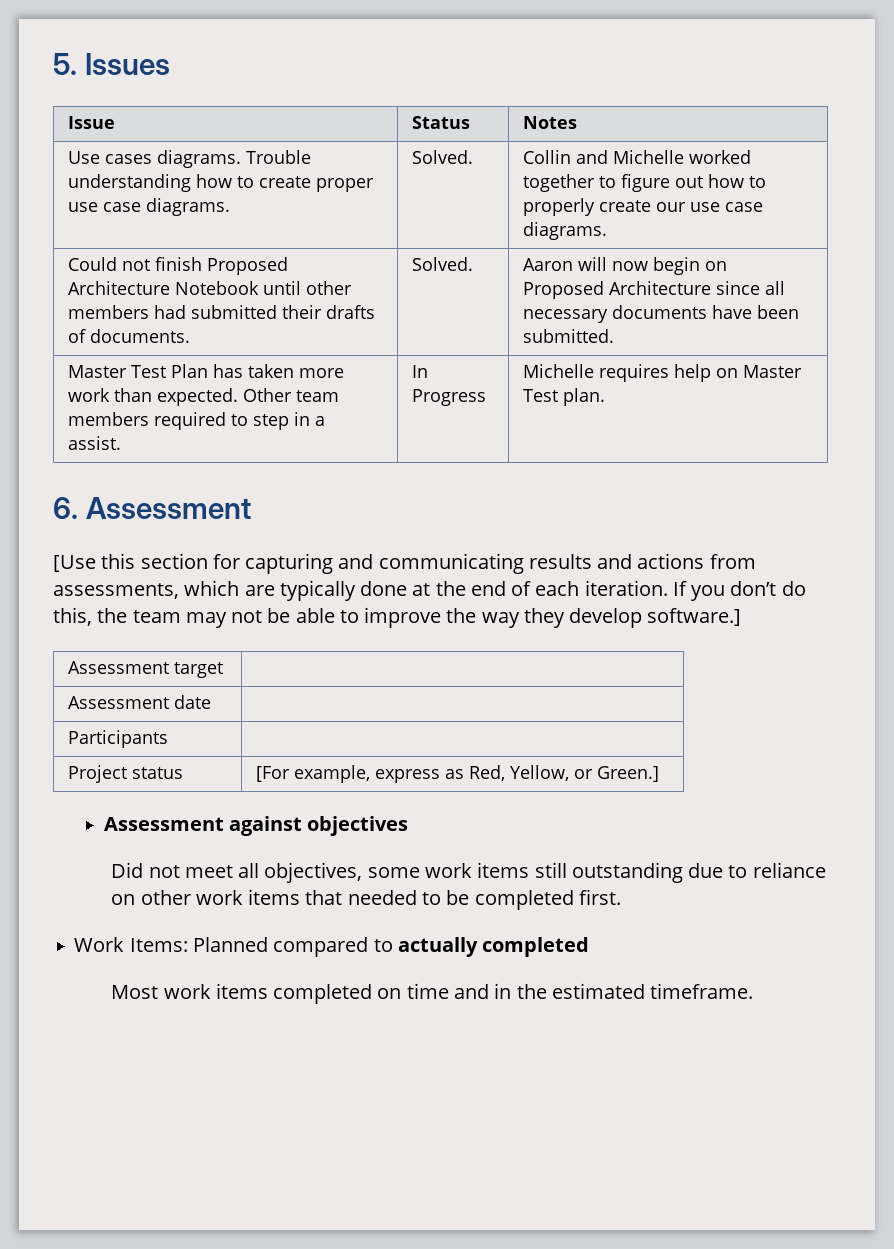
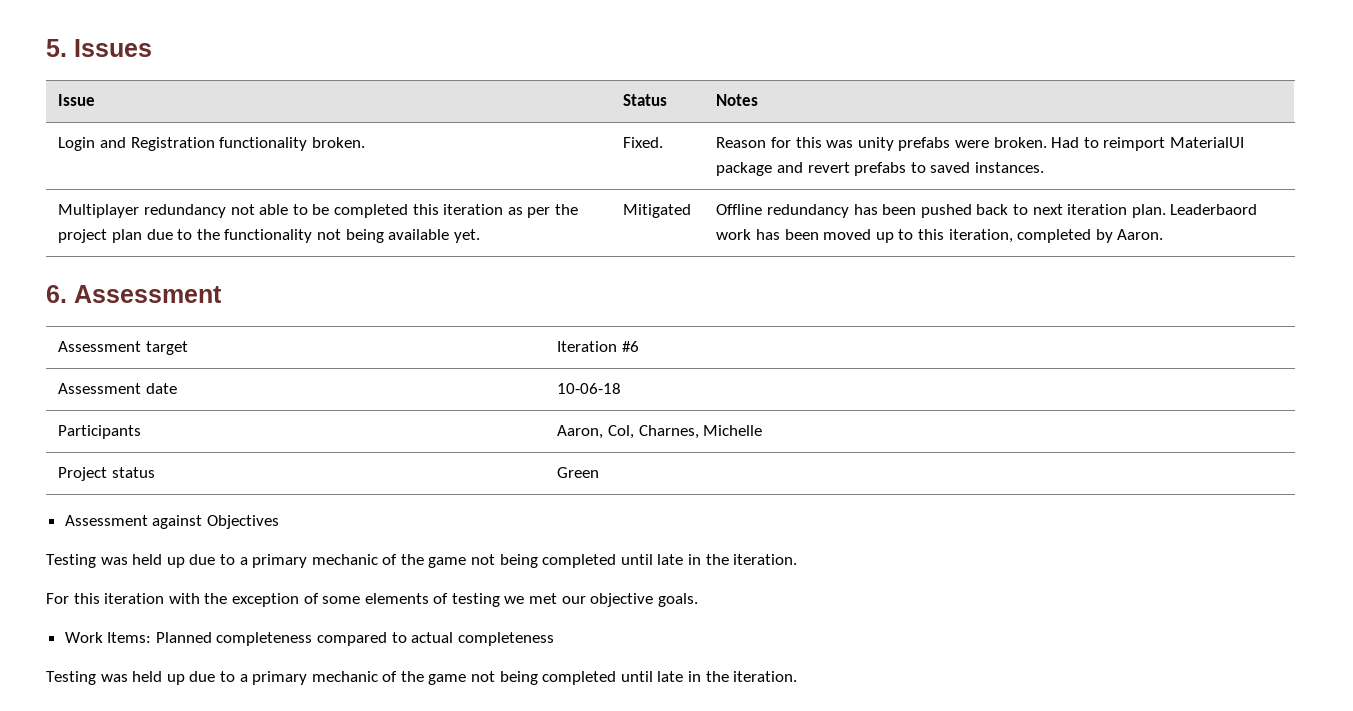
- Use cases diagrams. Trouble understanding how to create proper use case diagrams. | Solved. | Collin and Michelle worked together to figure out how to properly create our use case diagrams.
- Could not finish Proposed Architecture Notebook until other members had submitted their drafts of documents. | Solved. | Aaron will now begin on Proposed Architecture since all necessary documents have been submitted.
- Master Test Plan has taken more work than expected. Other team members required to step in a assist. | In Progress | Michelle requires help on Master Test plan.
+ Login and Registration functionality broken. | Fixed. | Reason for this was unity prefabs were broken. Had to reimport MaterialUI package and revert prefabs to saved instances.
+ Multiplayer redundancy not able to be completed this iteration as per the project plan due to the functionality not being available yet. | Mitigated | Offline redundancy has been pushed back to next iteration plan. Leaderbaord work has been moved up to this iteration, completed by Aaron.
  6. Assessment
- [Use this section for capturing and communicating results and actions from assessments, which are typically done at the end of each iteration. If you don’t do this, the team may not be able to improve the way they develop software.]
- Assessment target |
+ Assessment target | Iteration #6
- Assessment date |
+ Assessment date | 10-06-18
- Participants |
- Project status | [For example, express as Red, Yellow, or Green.]
- Assessment against objectives
- Did not meet all objectives, some work items still outstanding due to reliance on other work items that needed to be completed first.
+ Participants | Aaron, Col, Charnes, Michelle
+ Project status | Green
+ Assessment against Objectives
+ Testing was held up due to a primary mechanic of the game not being completed until late in the iteration.
+ For this iteration with the exception of some elements of testing we met our objective goals.
- Work Items: Planned compared to actually completed
- Most work items completed on time and in the estimated timeframe.
+ Work Items: Planned completeness compared to actual completeness
+ Testing was held up due to a primary mechanic of the game not being completed until late in the iteration.

